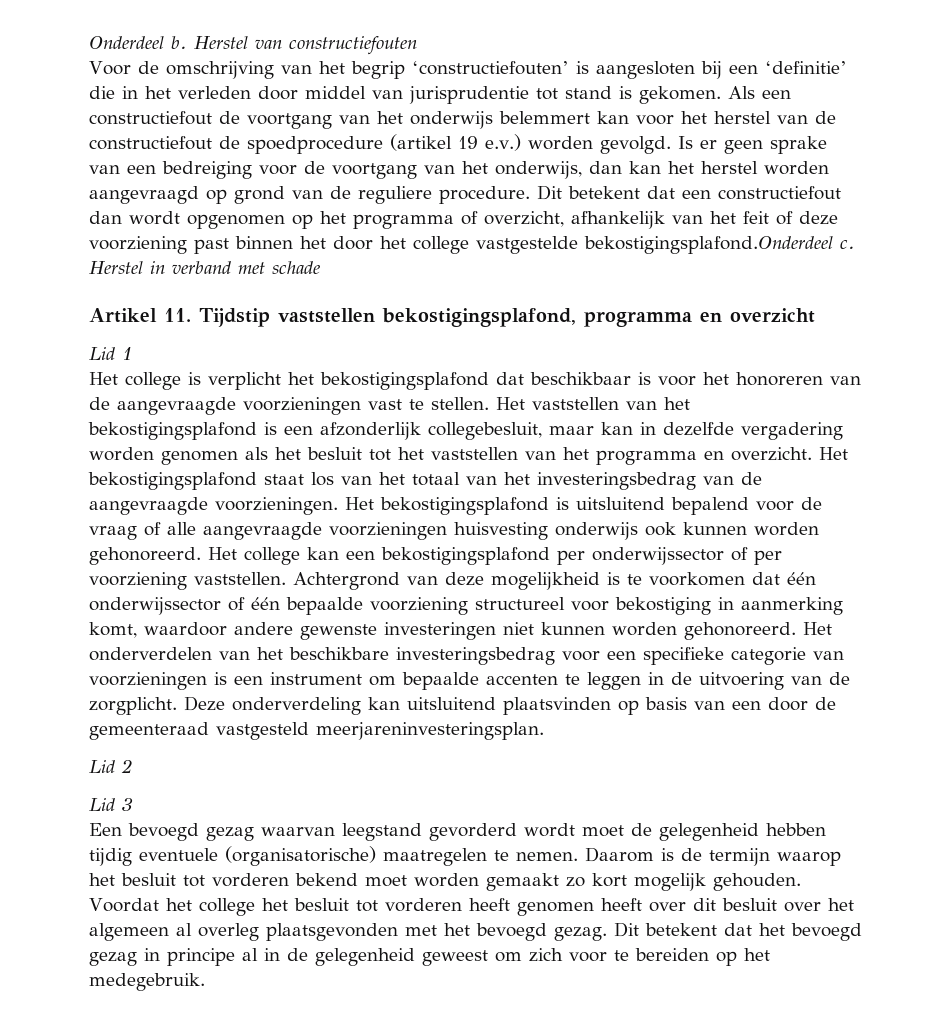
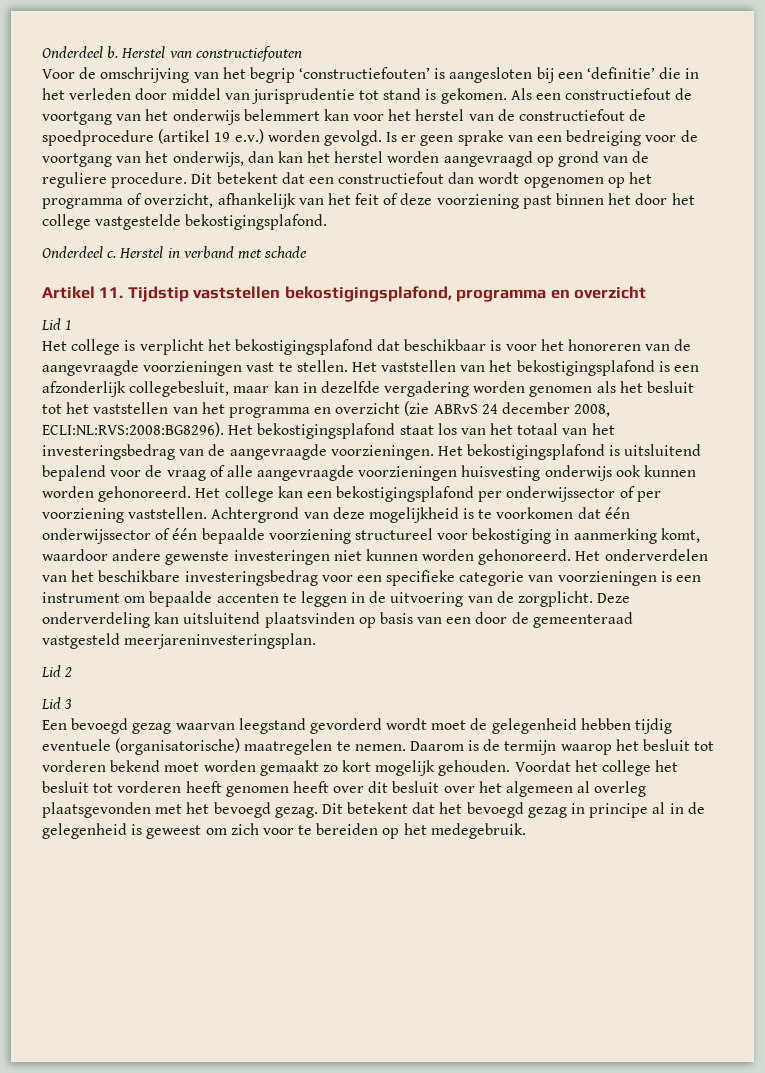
- Dit betekent dat een constructiefout dan wordt opgenomen op het programma of overzicht, afhankelijk van het feit of deze voorziening past binnen het door het college vastgestelde bekostigingsplafond.Onderdeel c.
+ Dit betekent dat een constructiefout dan wordt opgenomen op het programma of overzicht, afhankelijk van het feit of deze voorziening past binnen het door het college vastgestelde bekostigingsplafond.
+ Onderdeel c.
- Het vaststellen van het bekostigingsplafond is een afzonderlijk collegebesluit, maar kan in dezelfde vergadering worden genomen als het besluit tot het vaststellen van het programma en overzicht.
+ Het vaststellen van het bekostigingsplafond is een afzonderlijk collegebesluit, maar kan in dezelfde vergadering worden genomen als het besluit tot het vaststellen van het programma en overzicht (zie ABRvS 24 december 2008, ECLI:NL:RVS:2008:BG8296).
- Dit betekent dat het bevoegd gezag in principe al in de gelegenheid geweest om zich voor te bereiden op het medegebruik.
+ Dit betekent dat het bevoegd gezag in principe al in de gelegenheid is geweest om zich voor te bereiden op het medegebruik.

